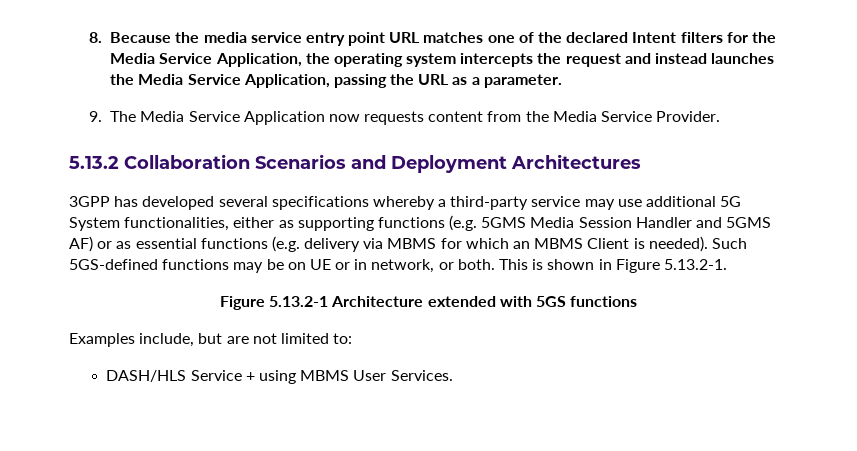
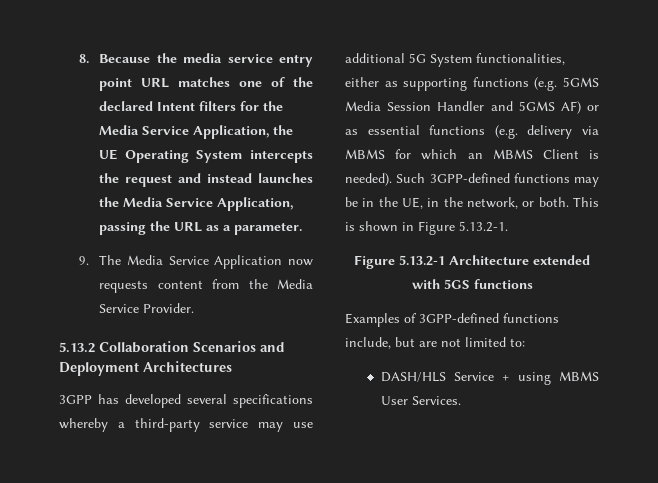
- 8. Because the media service entry point URL matches one of the declared Intent filters for the Media Service Application, the operating system intercepts the request and instead launches the Media Service Application, passing the URL as a parameter.
+ 8. Because the media service entry point URL matches one of the declared Intent filters for the Media Service Application, the UE Operating System intercepts the request and instead launches the Media Service Application, passing the URL as a parameter.
- Such 5GS-defined functions may be on UE or in network, or both.
+ Such 3GPP-defined functions may be in the UE, in the network, or both.
- Examples include, but are not limited to:
+ Examples of 3GPP-defined functions include, but are not limited to:

